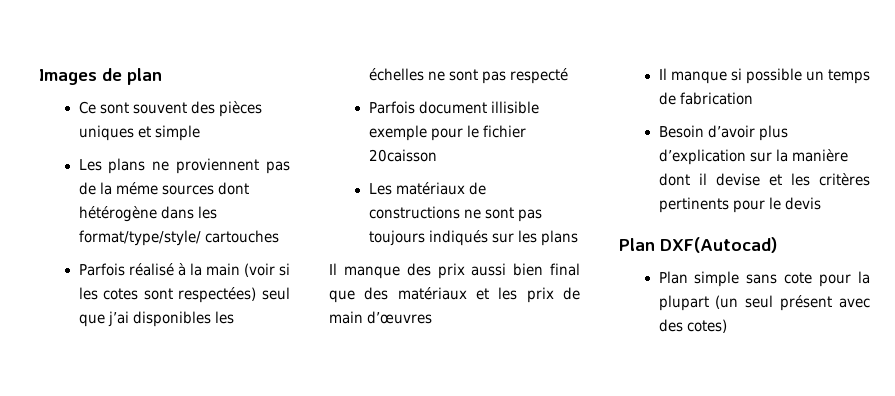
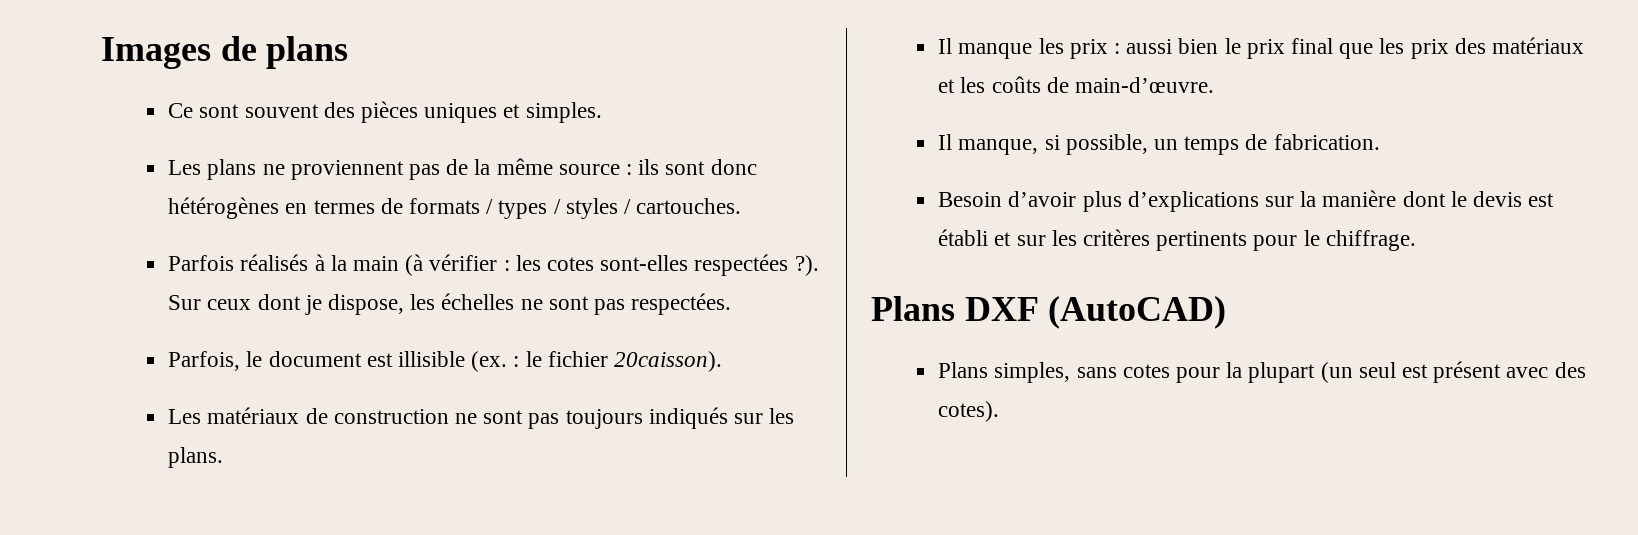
- Images de plan
+ Images de plans
- Ce sont souvent des pièces uniques et simple
+ Ce sont souvent des pièces uniques et simples.
- Les plans ne proviennent pas de la méme sources dont hétérogène dans les format/type/style/ cartouches
- Parfois réalisé à la main (voir si les cotes sont respectées) seul que j’ai disponibles les échelles ne sont pas respecté
- Parfois document illisible exemple pour le fichier 20caisson
+ Les plans ne proviennent pas de la même source : ils sont donc hétérogènes en termes de formats / types / styles / cartouches.
+ Parfois réalisés à la main (à vérifier : les cotes sont-elles respectées ?). Sur ceux dont je dispose, les échelles ne sont pas respectées.
+ Parfois, le document est illisible (ex. : le fichier 20caisson).
- Les matériaux de constructions ne sont pas toujours indiqués sur les plans
- Il manque des prix aussi bien final que des matériaux et les prix de main d’œuvres
- Il manque si possible un temps de fabrication
+ Les matériaux de construction ne sont pas toujours indiqués sur les plans.
+ Il manque les prix : aussi bien le prix final que les prix des matériaux et les coûts de main-d’œuvre.
+ Il manque, si possible, un temps de fabrication.
- Besoin d’avoir plus d’explication sur la manière dont il devise et les critères pertinents pour le devis
- Plan DXF(Autocad)
- Plan simple sans cote pour la plupart (un seul présent avec des cotes)
+ Besoin d’avoir plus d’explications sur la manière dont le devis est établi et sur les critères pertinents pour le chiffrage.
+ Plans DXF (AutoCAD)
+ Plans simples, sans cotes pour la plupart (un seul est présent avec des cotes).

